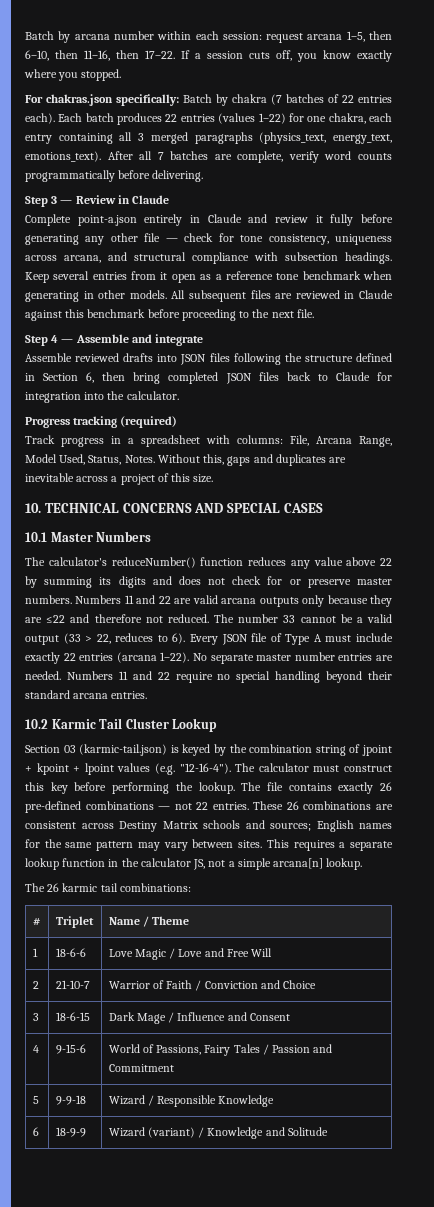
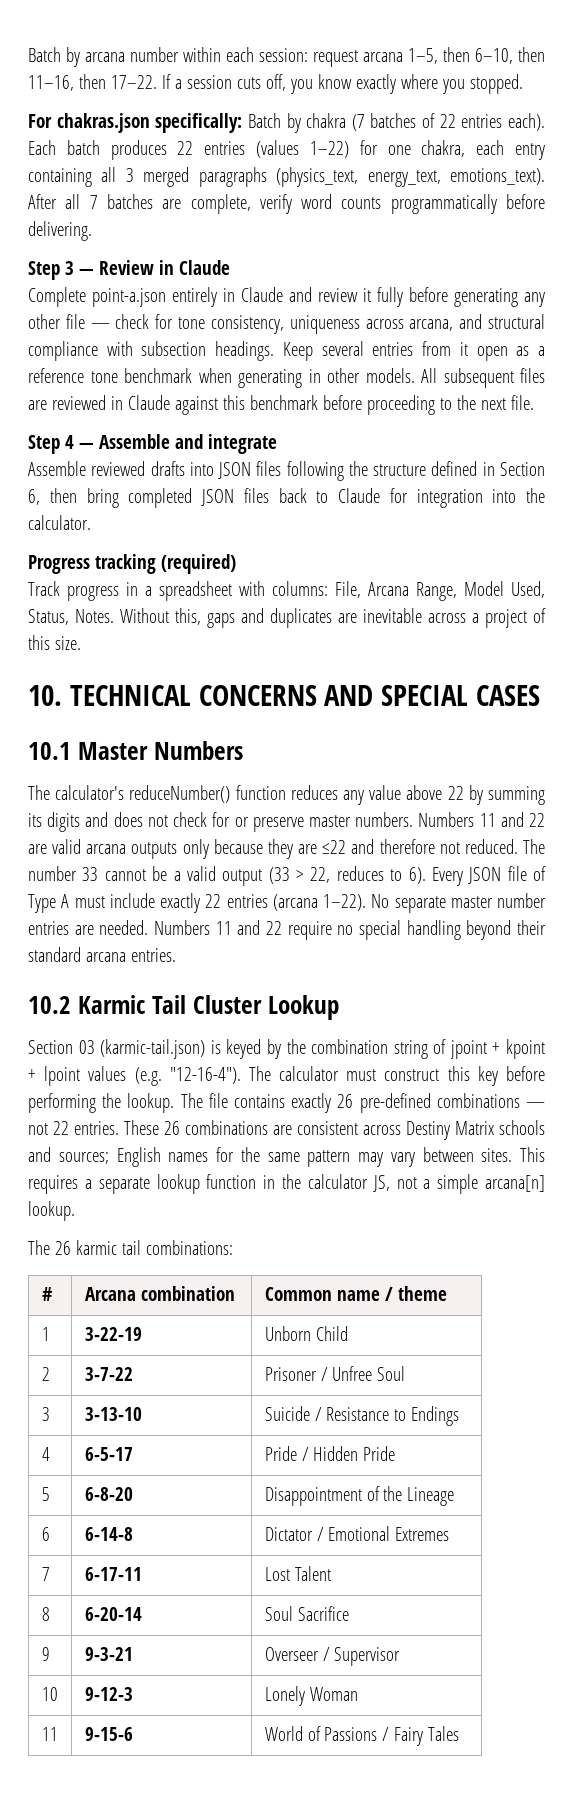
- # | Triplet | Name / Theme
- 1 | 18-6-6 | Love Magic / Love and Free Will
- 2 | 21-10-7 | Warrior of Faith / Conviction and Choice
- 3 | 18-6-15 | Dark Mage / Influence and Consent
- 4 | 9-15-6 | World of Passions, Fairy Tales / Passion and Commitment
- 5 | 9-9-18 | Wizard / Responsible Knowledge
- 6 | 18-9-9 | Wizard (variant) / Knowledge and Solitude
+ # | Arcana combination | Common name / theme
+ 1 | 3-22-19 | Unborn Child
+ 2 | 3-7-22 | Prisoner / Unfree Soul
+ 3 | 3-13-10 | Suicide / Resistance to Endings
+ 4 | 6-5-17 | Pride / Hidden Pride
+ 5 | 6-8-20 | Disappointment of the Lineage
+ 6 | 6-14-8 | Dictator / Emotional Extremes
+ 7 | 6-17-11 | Lost Talent
+ 8 | 6-20-14 | Soul Sacrifice
+ 9 | 9-3-21 | Overseer / Supervisor
+ 10 | 9-12-3 | Lonely Woman
+ 11 | 9-15-6 | World of Passions / Fairy Tales

